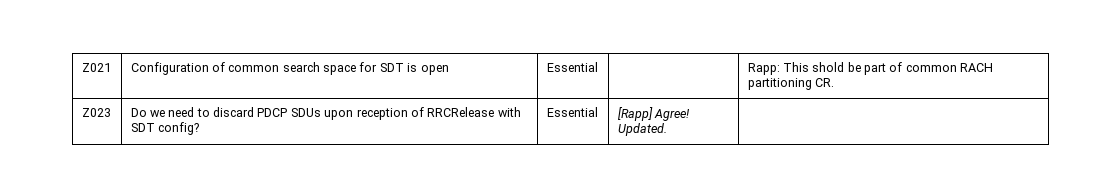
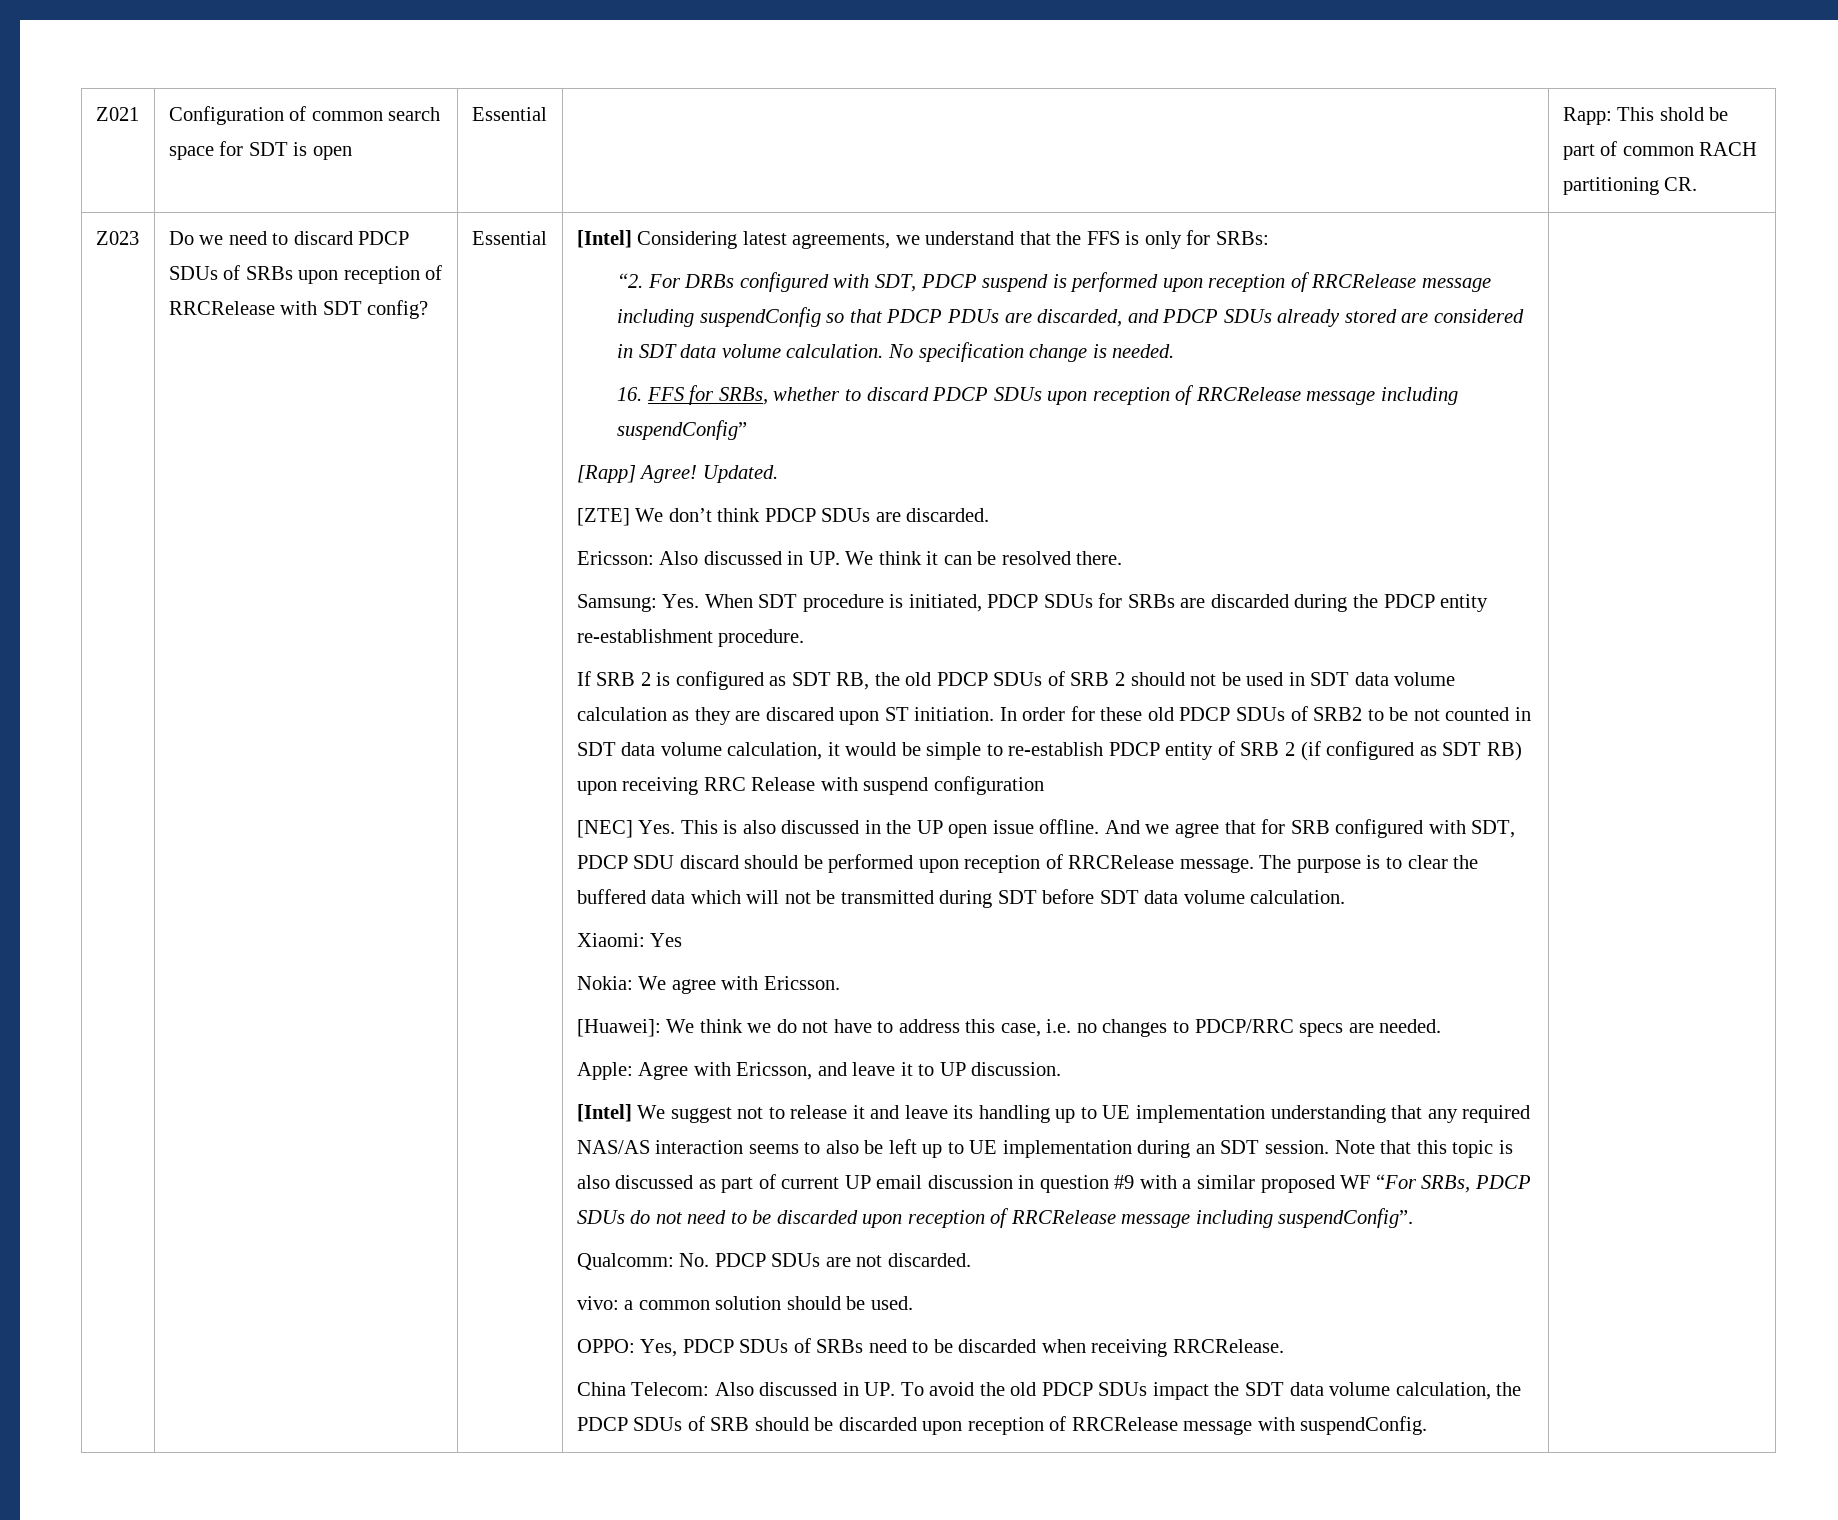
- Do we need to discard PDCP SDUs upon reception of RRCRelease with SDT config?
+ Do we need to discard PDCP SDUs of SRBs upon reception of RRCRelease with SDT config?
+ [Intel] Considering latest agreements, we understand that the FFS is only for SRBs:
+ “2. For DRBs configured with SDT, PDCP suspend is performed upon reception of RRCRelease message including suspendConfig so that PDCP PDUs are discarded, and PDCP SDUs already stored are considered in SDT data volume calculation. No specification change is needed.
+ 16. FFS for SRBs, whether to discard PDCP SDUs upon reception of RRCRelease message including suspendConfig”
  [Rapp] Agree! Updated.
+ [ZTE] We don’t think PDCP SDUs are discarded.
+ Ericsson: Also discussed in UP. We think it can be resolved there.
+ Samsung: Yes. When SDT procedure is initiated, PDCP SDUs for SRBs are discarded during the PDCP entity re-establishment procedure.
+ If SRB 2 is configured as SDT RB, the old PDCP SDUs of SRB 2 should not be used in SDT data volume calculation as they are discared upon ST initiation. In order for these old PDCP SDUs of SRB2 to be not counted in SDT data volume calculation, it would be simple to re-establish PDCP entity of SRB 2 (if configured as SDT RB) upon receiving RRC Release with suspend configuration
+ [NEC] Yes. This is also discussed in the UP open issue offline. And we agree that for SRB configured with SDT, PDCP SDU discard should be performed upon reception of RRCRelease message. The purpose is to clear the buffered data which will not be transmitted during SDT before SDT data volume calculation.
+ Xiaomi: Yes
+ Nokia: We agree with Ericsson.
+ [Huawei]: We think we do not have to address this case, i.e. no changes to PDCP/RRC specs are needed.
+ Apple: Agree with Ericsson, and leave it to UP discussion.
+ [Intel] We suggest not to release it and leave its handling up to UE implementation understanding that any required NAS/AS interaction seems to also be left up to UE implementation during an SDT session. Note that this topic is also discussed as part of current UP email discussion in question #9 with a similar proposed WF “For SRBs, PDCP SDUs do not need to be discarded upon reception of RRCRelease message including suspendConfig”.
+ Qualcomm: No. PDCP SDUs are not discarded.
+ vivo: a common solution should be used.
+ OPPO: Yes, PDCP SDUs of SRBs need to be discarded when receiving RRCRelease.
+ China Telecom: Also discussed in UP. To avoid the old PDCP SDUs impact the SDT data volume calculation, the PDCP SDUs of SRB should be discarded upon reception of RRCRelease message with suspendConfig.

